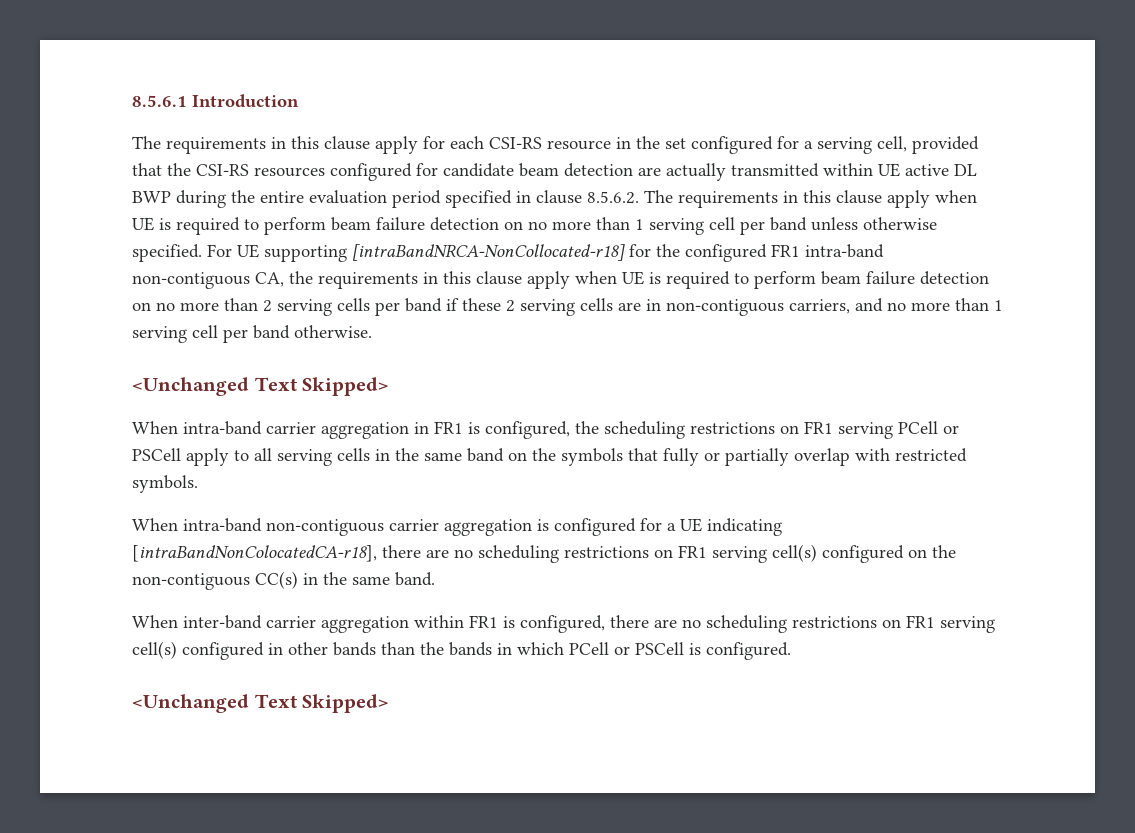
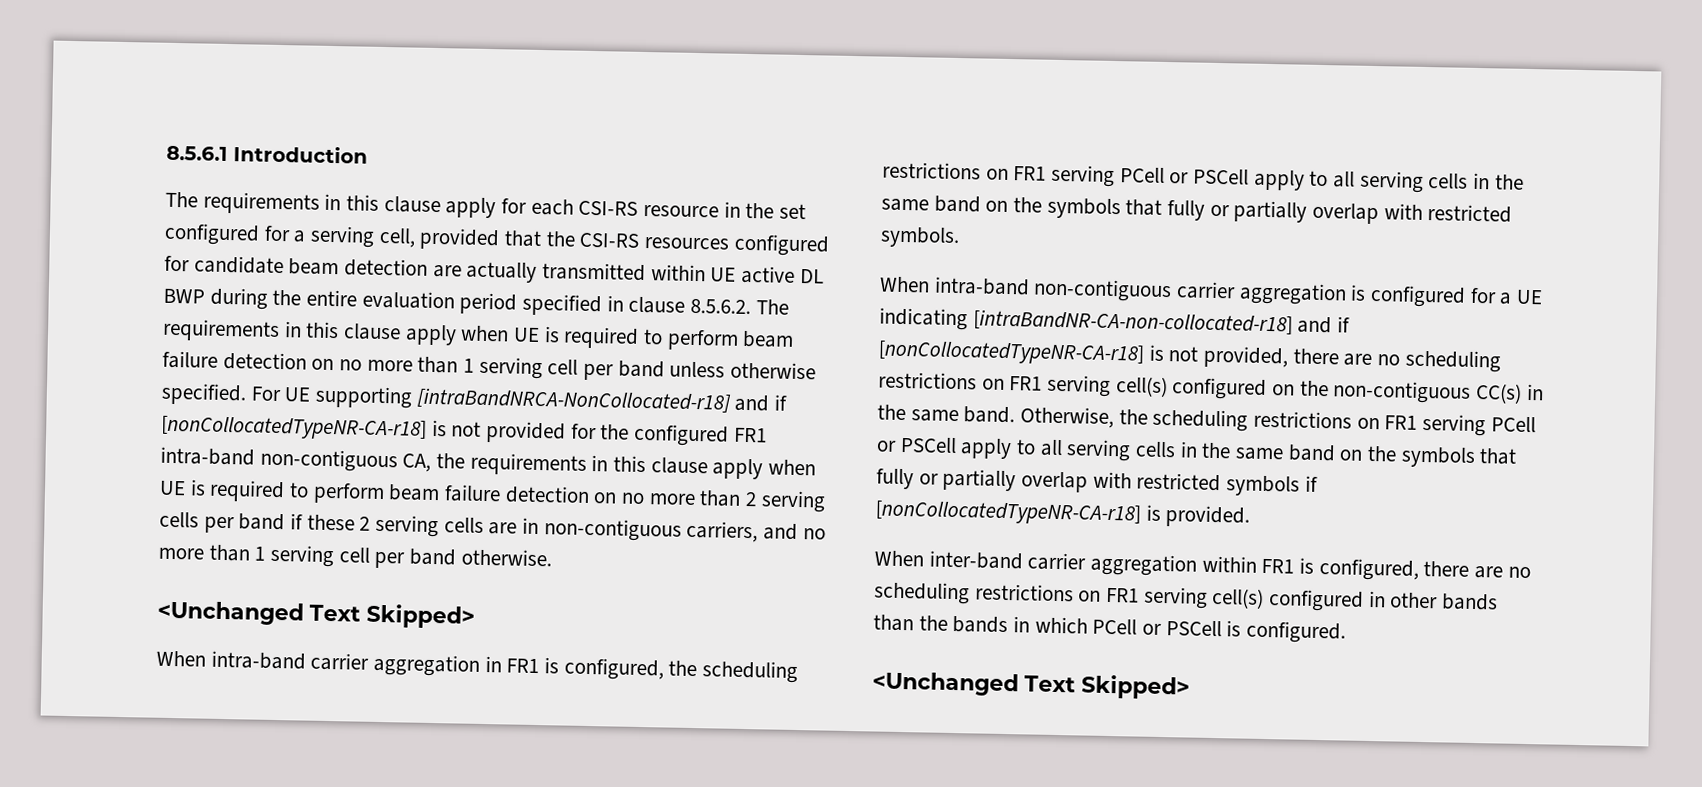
- For UE supporting [intraBandNRCA-NonCollocated-r18] for the configured FR1 intra-band non-contiguous CA, the requirements in this clause apply when UE is required to perform beam failure detection on no more than 2 serving cells per band if these 2 serving cells are in non-contiguous carriers, and no more than 1 serving cell per band otherwise.
+ For UE supporting [intraBandNRCA-NonCollocated-r18] and if [nonCollocatedTypeNR-CA-r18] is not provided for the configured FR1 intra-band non-contiguous CA, the requirements in this clause apply when UE is required to perform beam failure detection on no more than 2 serving cells per band if these 2 serving cells are in non-contiguous carriers, and no more than 1 serving cell per band otherwise.
- When intra-band non-contiguous carrier aggregation is configured for a UE indicating [intraBandNonColocatedCA-r18], there are no scheduling restrictions on FR1 serving cell(s) configured on the non-contiguous CC(s) in the same band.
+ When intra-band non-contiguous carrier aggregation is configured for a UE indicating [intraBandNR-CA-non-collocated-r18] and if [nonCollocatedTypeNR-CA-r18] is not provided, there are no scheduling restrictions on FR1 serving cell(s) configured on the non-contiguous CC(s) in the same band. Otherwise, the scheduling restrictions on FR1 serving PCell or PSCell apply to all serving cells in the same band on the symbols that fully or partially overlap with restricted symbols if [nonCollocatedTypeNR-CA-r18] is provided.

